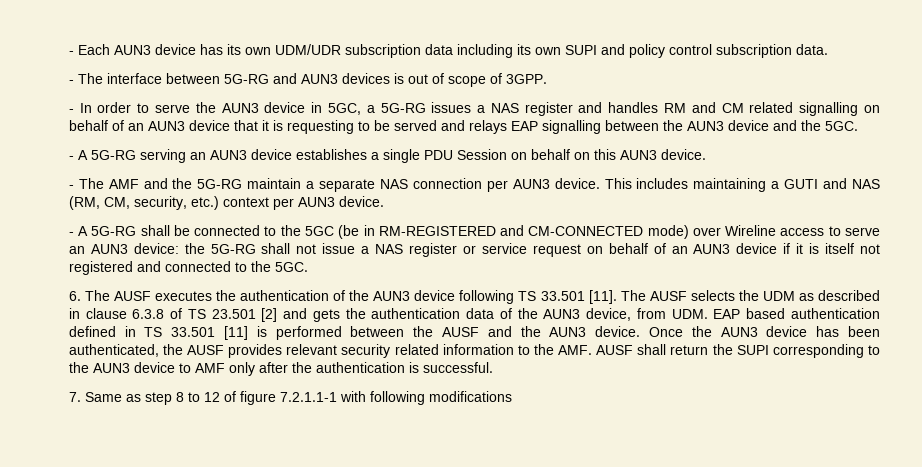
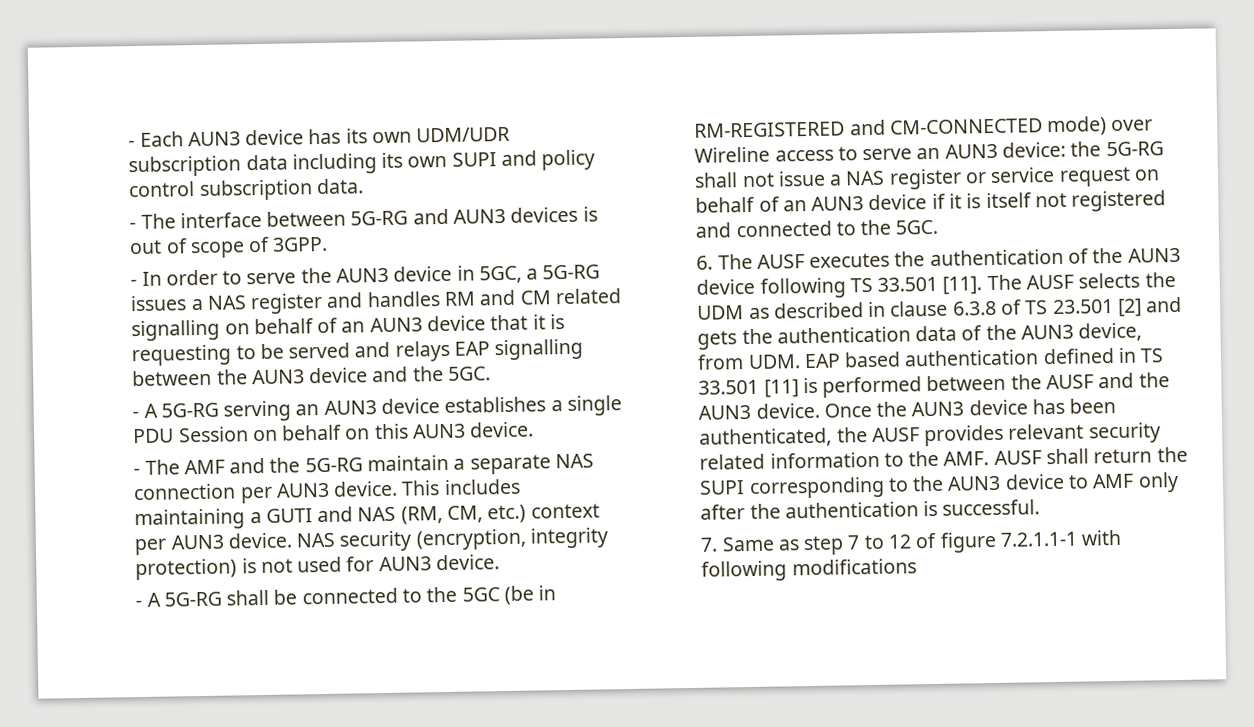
- This includes maintaining a GUTI and NAS (RM, CM, security, etc.) context per AUN3 device.
+ This includes maintaining a GUTI and NAS (RM, CM, etc.) context per AUN3 device. NAS security (encryption, integrity protection) is not used for AUN3 device.
- 7. Same as step 8 to 12 of figure 7.2.1.1-1 with following modifications
+ 7. Same as step 7 to 12 of figure 7.2.1.1-1 with following modifications

